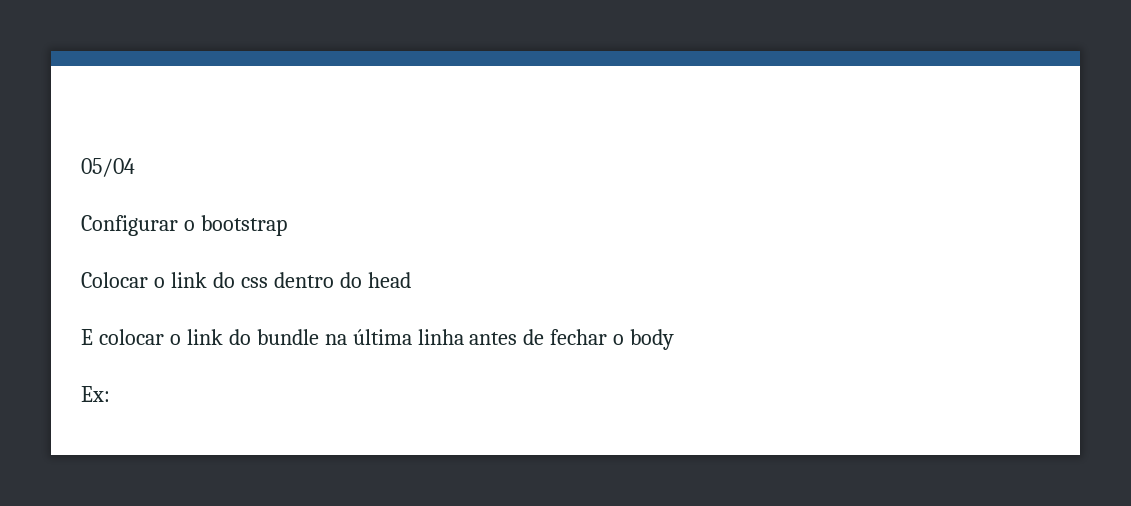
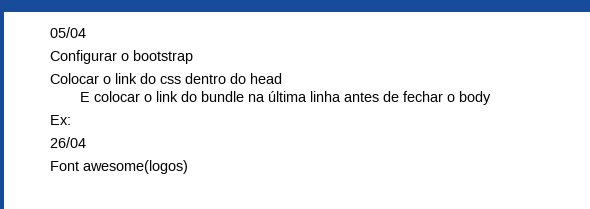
+ 26/04
+ Font awesome(logos)

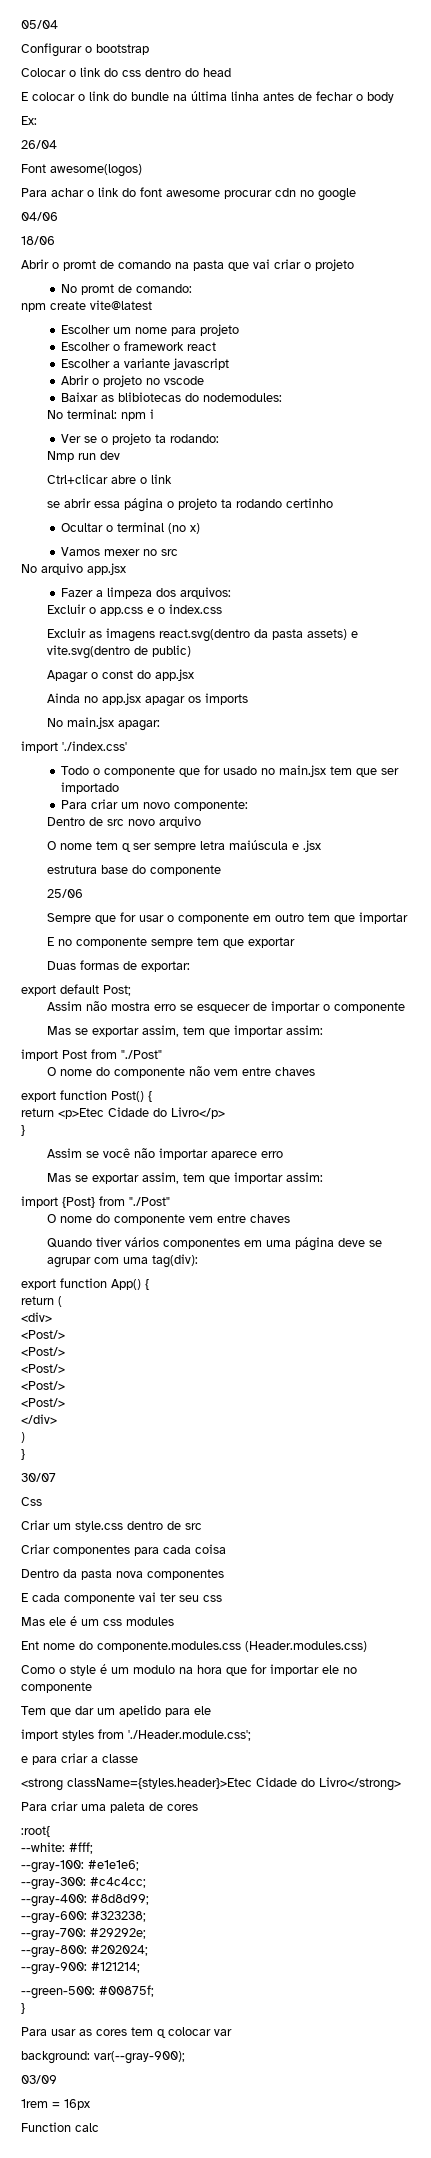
+ Para achar o link do font awesome procurar cdn no google
+ 04/06
+ 18/06
+ Abrir o promt de comando na pasta que vai criar o projeto
+ No promt de comando:
+ npm create vite@latest
+ Escolher um nome para projeto
+ Escolher o framework react
+ Escolher a variante javascript
+ Abrir o projeto no vscode
+ Baixar as blibiotecas do nodemodules:
+ No terminal: npm i
+ Ver se o projeto ta rodando:
+ Nmp run dev
+ Ctrl+clicar abre o link
+ se abrir essa página o projeto ta rodando certinho
+ Ocultar o terminal (no x)
+ Vamos mexer no src
+ No arquivo app.jsx
+ Fazer a limpeza dos arquivos:
+ Excluir o app.css e o index.css
+ Excluir as imagens react.svg(dentro da pasta assets) e vite.svg(dentro de public)
+ Apagar o const do app.jsx
+ Ainda no app.jsx apagar os imports
+ No main.jsx apagar:
+ import './index.css'
+ Todo o componente que for usado no main.jsx tem que ser importado
+ Para criar um novo componente:
+ Dentro de src novo arquivo
+ O nome tem q ser sempre letra maiúscula e .jsx
+ estrutura base do componente
+ 25/06
+ Sempre que for usar o componente em outro tem que importar
+ E no componente sempre tem que exportar
+ Duas formas de exportar:
+ export default Post;
+ Assim não mostra erro se esquecer de importar o componente
+ Mas se exportar assim, tem que importar assim:
+ import Post from "./Post"
+ O nome do componente não vem entre chaves
+ export function Post() {
+ return <p>Etec Cidade do Livro</p>
+ }
+ Assim se você não importar aparece erro
+ Mas se exportar assim, tem que importar assim:
+ import {Post} from "./Post"
+ O nome do componente vem entre chaves
+ Quando tiver vários componentes em uma página deve se agrupar com uma tag(div):
+ export function App() {
+ return (
+ <div>
+ <Post/>
+ <Post/>
+ <Post/>
+ <Post/>
+ <Post/>
+ </div>
+ )
+ }
+ 30/07
+ Css
+ Criar um style.css dentro de src
+ Criar componentes para cada coisa
+ Dentro da pasta nova componentes
+ E cada componente vai ter seu css
+ Mas ele é um css modules
+ Ent nome do componente.modules.css (Header.modules.css)
+ Como o style é um modulo na hora que for importar ele no componente
+ Tem que dar um apelido para ele
+ import styles from './Header.module.css';
+ e para criar a classe
+ <strong className={styles.header}>Etec Cidade do Livro</strong>
+ Para criar uma paleta de cores
+ :root{
+ --white: #fff;
+ --gray-100: #e1e1e6;
+ --gray-300: #c4c4cc;
+ --gray-400: #8d8d99;
+ --gray-600: #323238;
+ --gray-700: #29292e;
+ --gray-800: #202024;
+ --gray-900: #121214;
+ --green-500: #00875f;
+ }
+ Para usar as cores tem q colocar var
+ background: var(--gray-900);
+ 03/09
+ 1rem = 16px
+ Function calc

